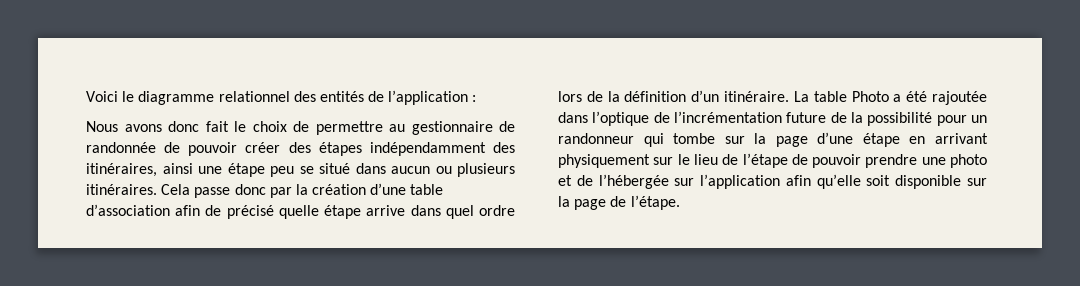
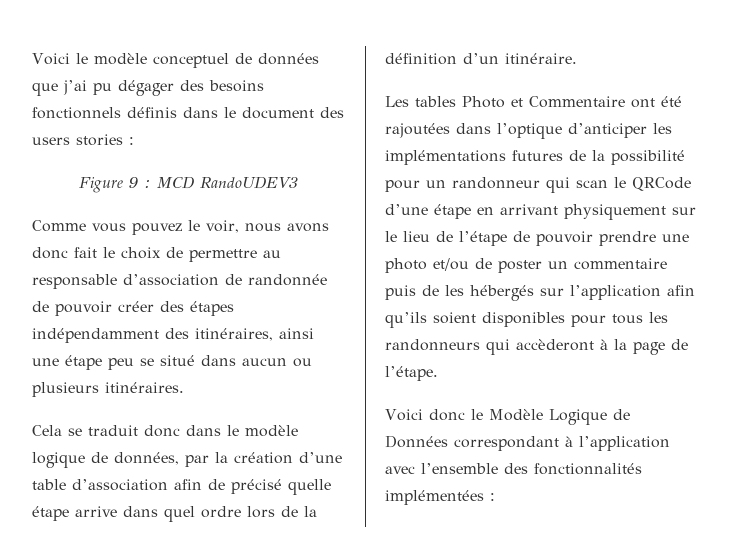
- Voici le diagramme relationnel des entités de l’application :
- Nous avons donc fait le choix de permettre au gestionnaire de randonnée de pouvoir créer des étapes indépendamment des itinéraires, ainsi une étape peu se situé dans aucun ou plusieurs itinéraires. Cela passe donc par la création d’une table d’association afin de précisé quelle étape arrive dans quel ordre lors de la définition d’un itinéraire. La table Photo a été rajoutée dans l’optique de l’incrémentation future de la possibilité pour un randonneur qui tombe sur la page d’une étape en arrivant physiquement sur le lieu de l’étape de pouvoir prendre une photo et de l’hébergée sur l’application afin qu’elle soit disponible sur la page de l’étape.
+ Voici le modèle conceptuel de données que j’ai pu dégager des besoins fonctionnels définis dans le document des users stories :
+ Figure 9 : MCD RandoUDEV3
+ Comme vous pouvez le voir, nous avons donc fait le choix de permettre au responsable d’association de randonnée de pouvoir créer des étapes indépendamment des itinéraires, ainsi une étape peu se situé dans aucun ou plusieurs itinéraires.
+ Cela se traduit donc dans le modèle logique de données, par la création d’une table d’association afin de précisé quelle étape arrive dans quel ordre lors de la définition d’un itinéraire.
+ Les tables Photo et Commentaire ont été rajoutées dans l’optique d’anticiper les implémentations futures de la possibilité pour un randonneur qui scan le QRCode d’une étape en arrivant physiquement sur le lieu de l’étape de pouvoir prendre une photo et/ou de poster un commentaire puis de les hébergés sur l’application afin qu’ils soient disponibles pour tous les randonneurs qui accèderont à la page de l’étape.
+ Voici donc le Modèle Logique de Données correspondant à l’application avec l’ensemble des fonctionnalités implémentées :

